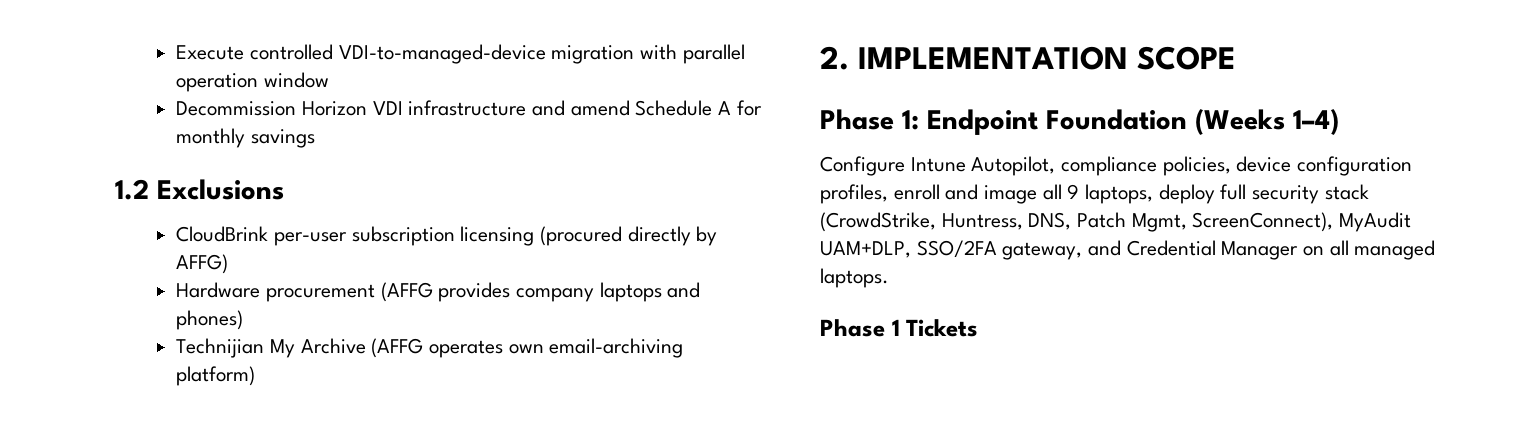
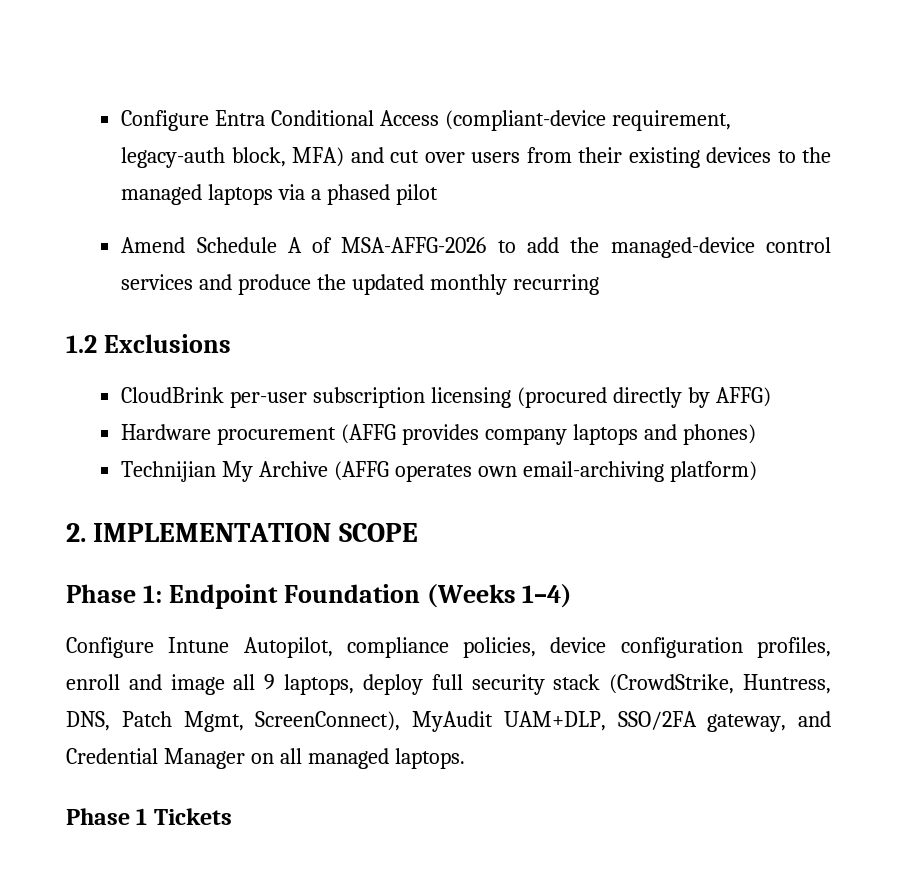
- Execute controlled VDI-to-managed-device migration with parallel operation window
- Decommission Horizon VDI infrastructure and amend Schedule A for monthly savings
+ Configure Entra Conditional Access (compliant-device requirement, legacy-auth block, MFA) and cut over users from their existing devices to the managed laptops via a phased pilot
+ Amend Schedule A of MSA-AFFG-2026 to add the managed-device control services and produce the updated monthly recurring

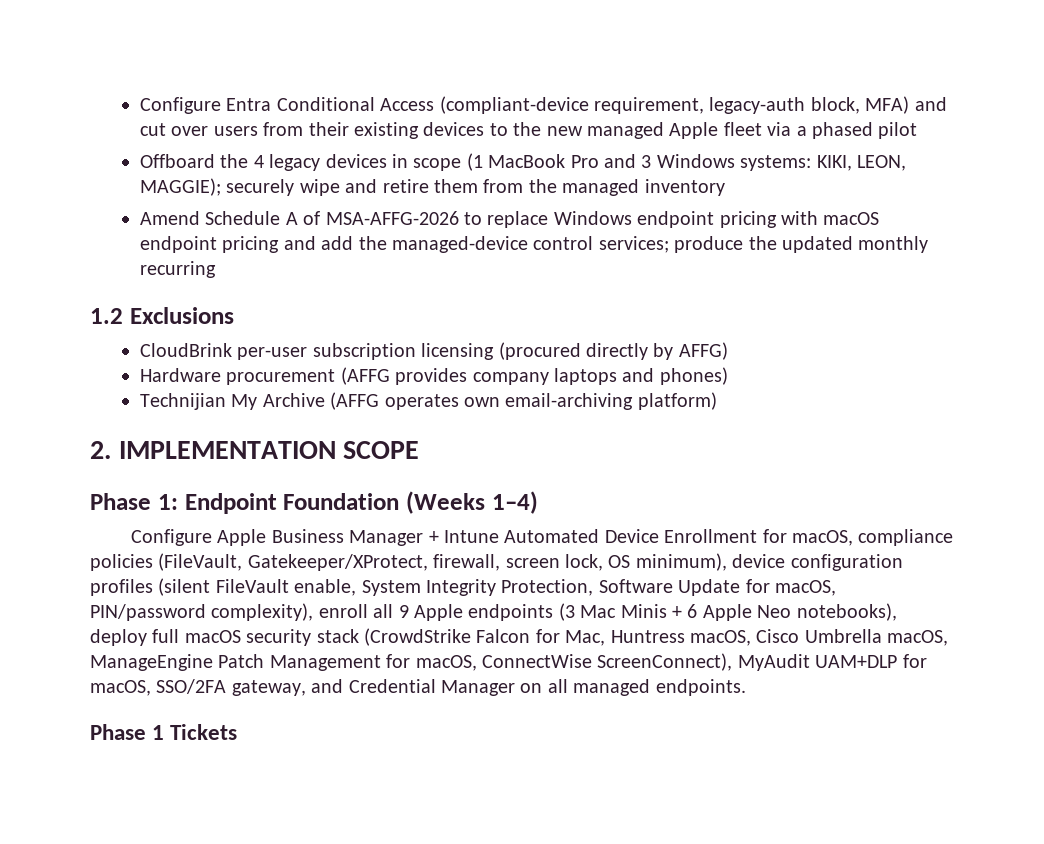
- Configure Entra Conditional Access (compliant-device requirement, legacy-auth block, MFA) and cut over users from their existing devices to the managed laptops via a phased pilot
+ Configure Entra Conditional Access (compliant-device requirement, legacy-auth block, MFA) and cut over users from their existing devices to the new managed Apple fleet via a phased pilot
+ Offboard the 4 legacy devices in scope (1 MacBook Pro and 3 Windows systems: KIKI, LEON, MAGGIE); securely wipe and retire them from the managed inventory
- Amend Schedule A of MSA-AFFG-2026 to add the managed-device control services and produce the updated monthly recurring
+ Amend Schedule A of MSA-AFFG-2026 to replace Windows endpoint pricing with macOS endpoint pricing and add the managed-device control services; produce the updated monthly recurring
- Configure Intune Autopilot, compliance policies, device configuration profiles, enroll and image all 9 laptops, deploy full security stack (CrowdStrike, Huntress, DNS, Patch Mgmt, ScreenConnect), MyAudit UAM+DLP, SSO/2FA gateway, and Credential Manager on all managed laptops.
+ Configure Apple Business Manager + Intune Automated Device Enrollment for macOS, compliance policies (FileVault, Gatekeeper/XProtect, firewall, screen lock, OS minimum), device configuration profiles (silent FileVault enable, System Integrity Protection, Software Update for macOS, PIN/password complexity), enroll all 9 Apple endpoints (3 Mac Minis + 6 Apple Neo notebooks), deploy full macOS security stack (CrowdStrike Falcon for Mac, Huntress macOS, Cisco Umbrella macOS, ManageEngine Patch Management for macOS, ConnectWise ScreenConnect), MyAudit UAM+DLP for macOS, SSO/2FA gateway, and Credential Manager on all managed endpoints.

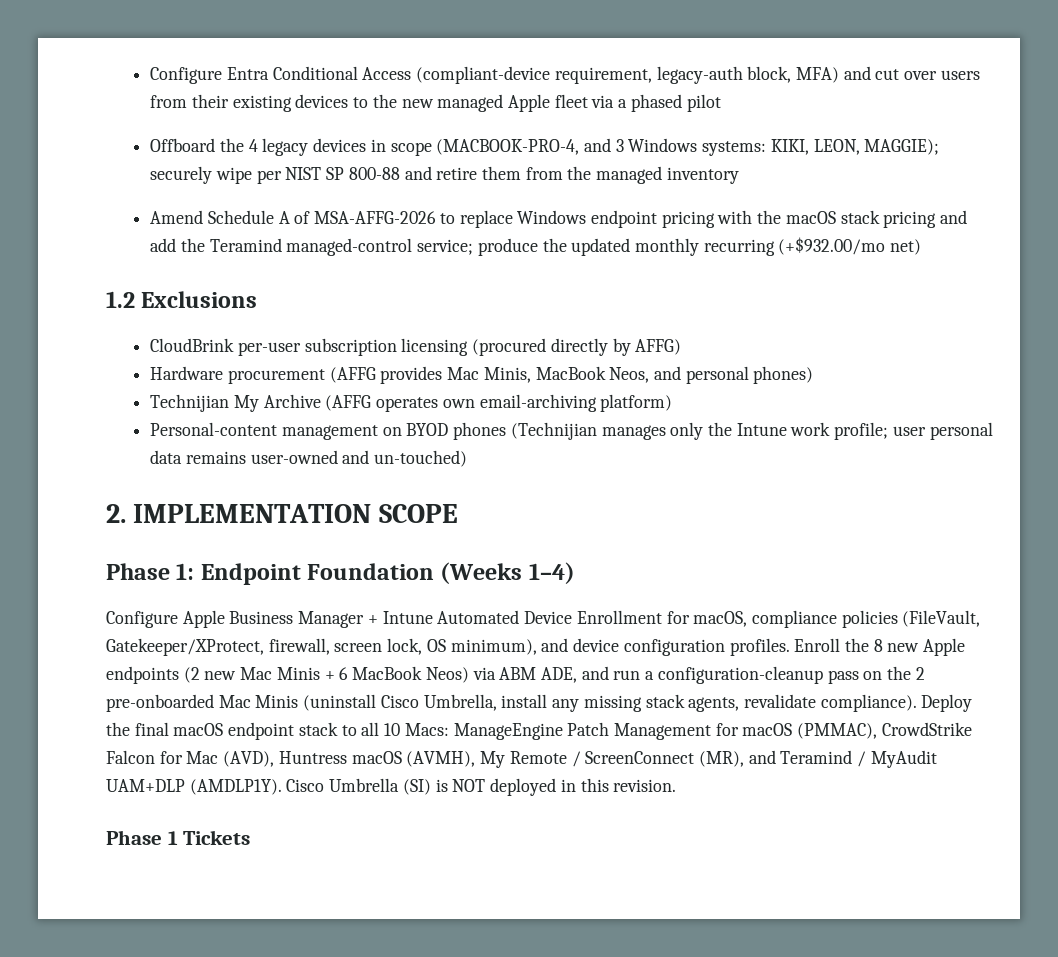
- Offboard the 4 legacy devices in scope (1 MacBook Pro and 3 Windows systems: KIKI, LEON, MAGGIE); securely wipe and retire them from the managed inventory
+ Offboard the 4 legacy devices in scope (MACBOOK-PRO-4, and 3 Windows systems: KIKI, LEON, MAGGIE); securely wipe per NIST SP 800-88 and retire them from the managed inventory
- Amend Schedule A of MSA-AFFG-2026 to replace Windows endpoint pricing with macOS endpoint pricing and add the managed-device control services; produce the updated monthly recurring
+ Amend Schedule A of MSA-AFFG-2026 to replace Windows endpoint pricing with the macOS stack pricing and add the Teramind managed-control service; produce the updated monthly recurring (+$932.00/mo net)
- Hardware procurement (AFFG provides company laptops and phones)
+ Hardware procurement (AFFG provides Mac Minis, MacBook Neos, and personal phones)
+ Personal-content management on BYOD phones (Technijian manages only the Intune work profile; user personal data remains user-owned and un-touched)
- Configure Apple Business Manager + Intune Automated Device Enrollment for macOS, compliance policies (FileVault, Gatekeeper/XProtect, firewall, screen lock, OS minimum), device configuration profiles (silent FileVault enable, System Integrity Protection, Software Update for macOS, PIN/password complexity), enroll all 9 Apple endpoints (3 Mac Minis + 6 Apple Neo notebooks), deploy full macOS security stack (CrowdStrike Falcon for Mac, Huntress macOS, Cisco Umbrella macOS, ManageEngine Patch Management for macOS, ConnectWise ScreenConnect), MyAudit UAM+DLP for macOS, SSO/2FA gateway, and Credential Manager on all managed endpoints.
+ Configure Apple Business Manager + Intune Automated Device Enrollment for macOS, compliance policies (FileVault, Gatekeeper/XProtect, firewall, screen lock, OS minimum), and device configuration profiles. Enroll the 8 new Apple endpoints (2 new Mac Minis + 6 MacBook Neos) via ABM ADE, and run a configuration-cleanup pass on the 2 pre-onboarded Mac Minis (uninstall Cisco Umbrella, install any missing stack agents, revalidate compliance). Deploy the final macOS endpoint stack to all 10 Macs: ManageEngine Patch Management for macOS (PMMAC), CrowdStrike Falcon for Mac (AVD), Huntress macOS (AVMH), My Remote / ScreenConnect (MR), and Teramind / MyAudit UAM+DLP (AMDLP1Y). Cisco Umbrella (SI) is NOT deployed in this revision.

